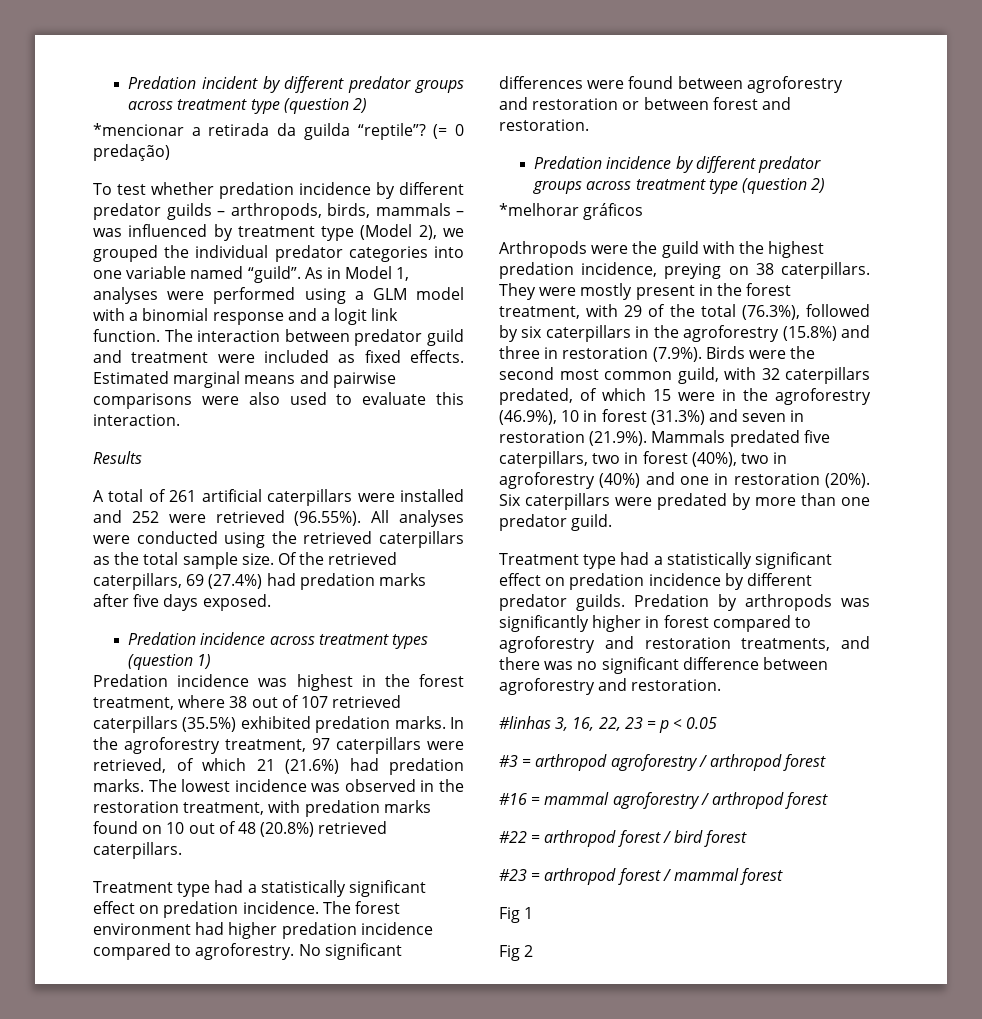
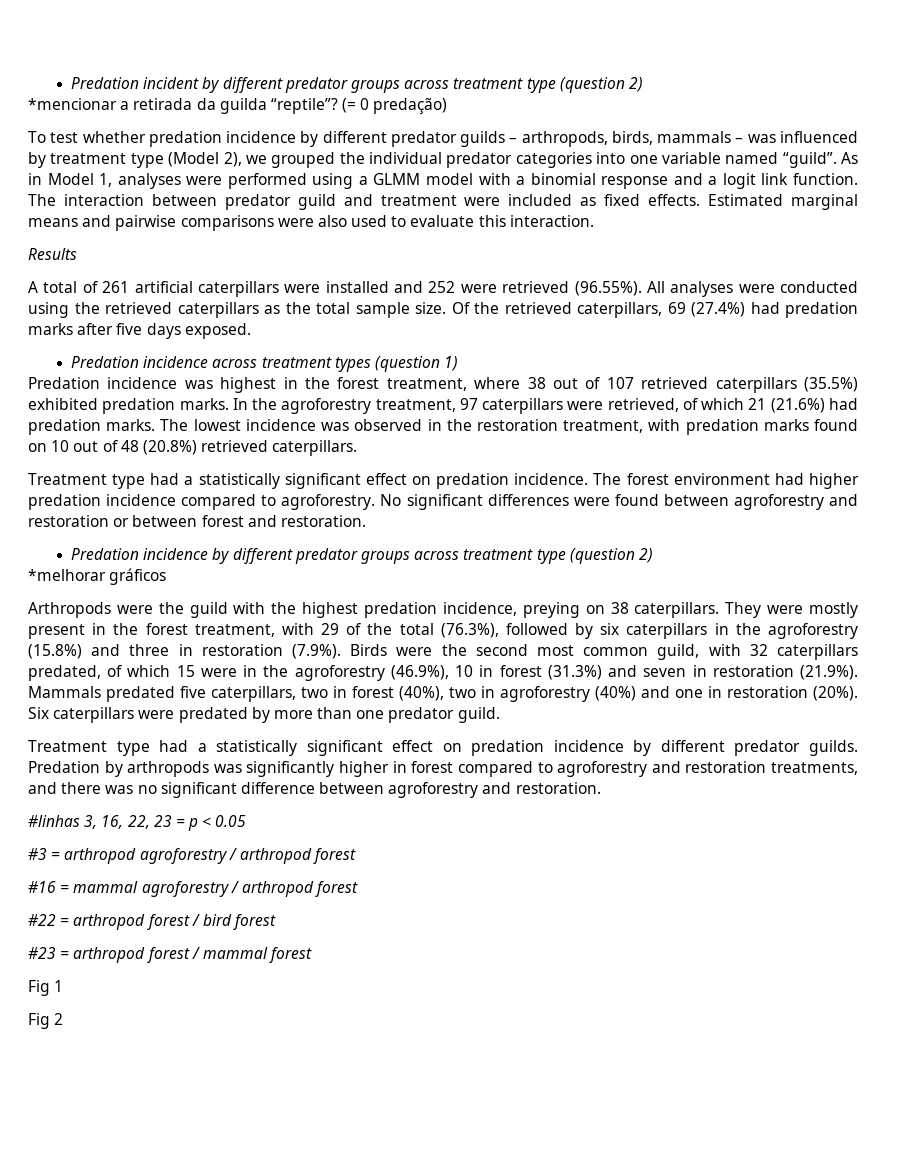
- As in Model 1, analyses were performed using a GLM model with a binomial response and a logit link function.
+ As in Model 1, analyses were performed using a GLMM model with a binomial response and a logit link function.

